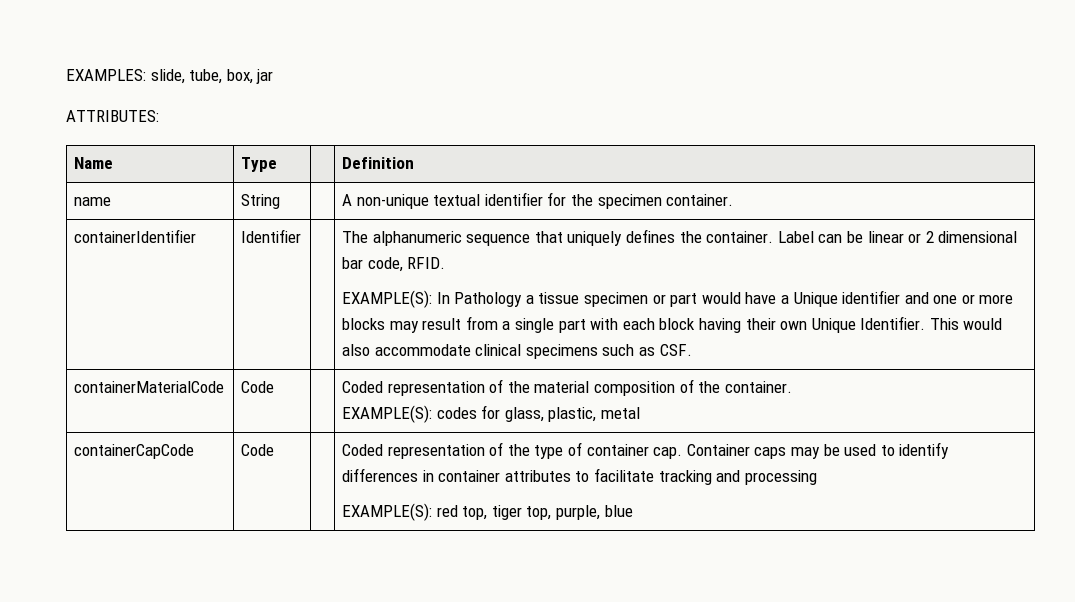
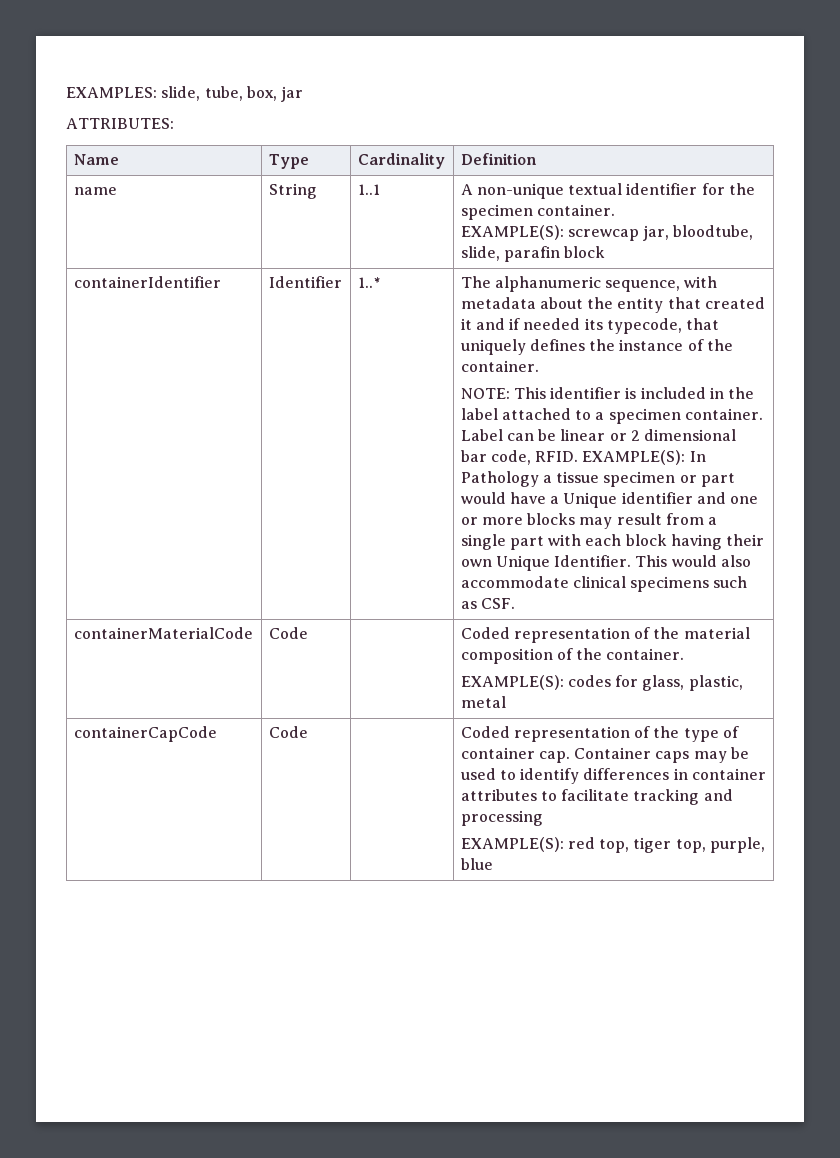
- Name | Type | | Definition
+ Name | Type | Cardinality | Definition
- name | String | | A non-unique textual identifier for the specimen container.
+ name | String | 1..1 | A non-unique textual identifier for the specimen container.
+ EXAMPLE(S): screwcap jar, bloodtube, slide, parafin block
+ 1..*
- The alphanumeric sequence that uniquely defines the container.
+ The alphanumeric sequence, with metadata about the entity that created it and if needed its typecode, that uniquely defines the instance of the container.
+ NOTE: This identifier is included in the label attached to a specimen container.
- Label can be linear or 2 dimensional bar code, RFID.
- EXAMPLE(S): In Pathology a tissue specimen or part would have a Unique identifier and one or more blocks may result from a single part with each block having their own Unique Identifier.
+ Label can be linear or 2 dimensional bar code, RFID. EXAMPLE(S): In Pathology a tissue specimen or part would have a Unique identifier and one or more blocks may result from a single part with each block having their own Unique Identifier.

